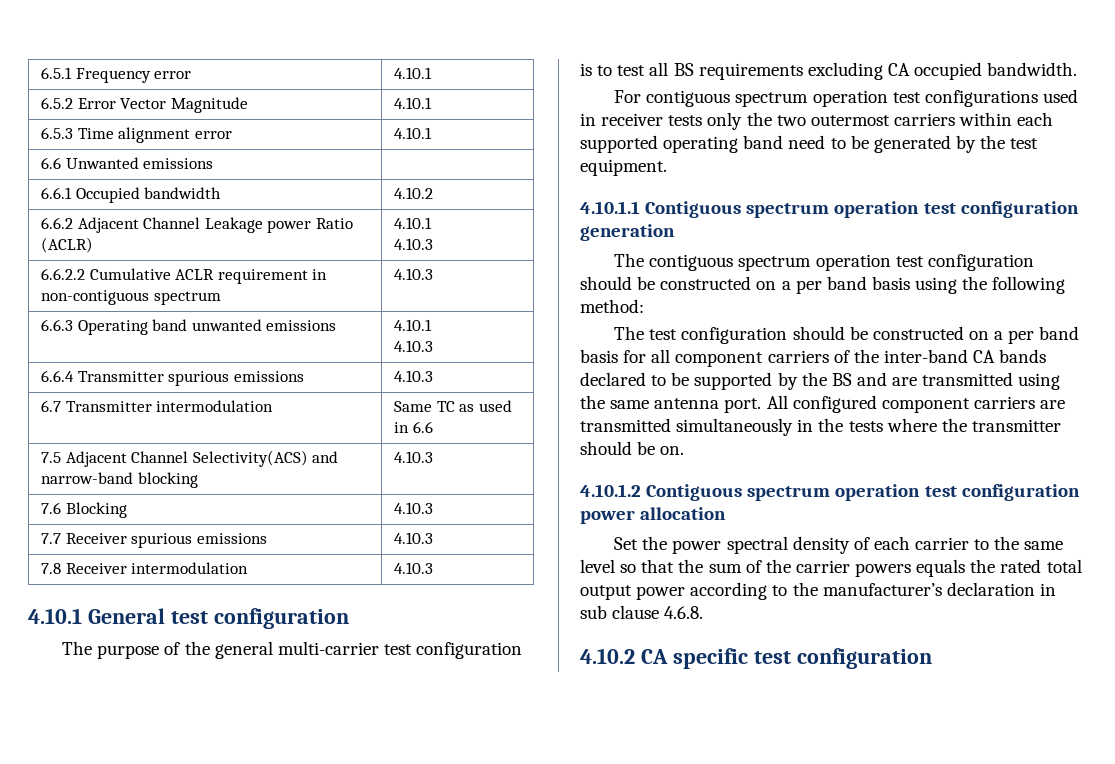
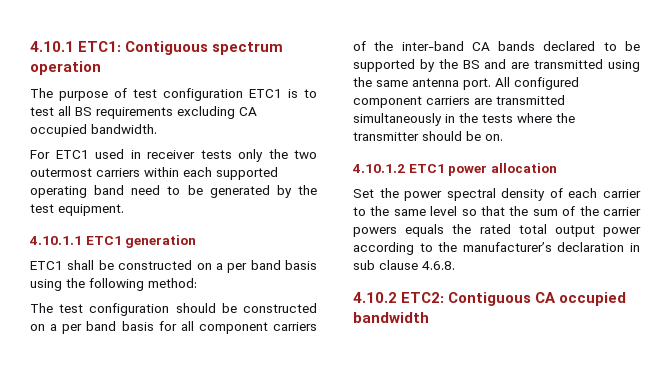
- 6.5.1 Frequency error | 4.10.1
- 6.5.2 Error Vector Magnitude | 4.10.1
- 6.5.3 Time alignment error | 4.10.1
- 6.6 Unwanted emissions |
- 6.6.1 Occupied bandwidth | 4.10.2
- 6.6.2 Adjacent Channel Leakage power Ratio (ACLR) | 4.10.1
- 4.10.3
- 6.6.2.2 Cumulative ACLR requirement in non-contiguous spectrum | 4.10.3
- 6.6.3 Operating band unwanted emissions | 4.10.1
- 4.10.3
- 6.6.4 Transmitter spurious emissions | 4.10.3
- 6.7 Transmitter intermodulation | Same TC as used in 6.6
- 7.5 Adjacent Channel Selectivity(ACS) and narrow-band blocking | 4.10.3
- 7.6 Blocking | 4.10.3
- 7.7 Receiver spurious emissions | 4.10.3
- 7.8 Receiver intermodulation | 4.10.3
- 4.10.1 General test configuration
+ 4.10.1 ETC1: Contiguous spectrum operation
- The purpose of the general multi-carrier test configuration is to test all BS requirements excluding CA occupied bandwidth.
+ The purpose of test configuration ETC1 is to test all BS requirements excluding CA occupied bandwidth.
- For contiguous spectrum operation test configurations used in receiver tests only the two outermost carriers within each supported operating band need to be generated by the test equipment.
+ For ETC1 used in receiver tests only the two outermost carriers within each supported operating band need to be generated by the test equipment.
- 4.10.1.1 Contiguous spectrum operation test configuration generation
- The contiguous spectrum operation test configuration should be constructed on a per band basis using the following method:
+ 4.10.1.1 ETC1 generation
+ ETC1 shall be constructed on a per band basis using the following method:
- 4.10.1.2 Contiguous spectrum operation test configuration power allocation
+ 4.10.1.2 ETC1 power allocation
- 4.10.2 CA specific test configuration
+ 4.10.2 ETC2: Contiguous CA occupied bandwidth

